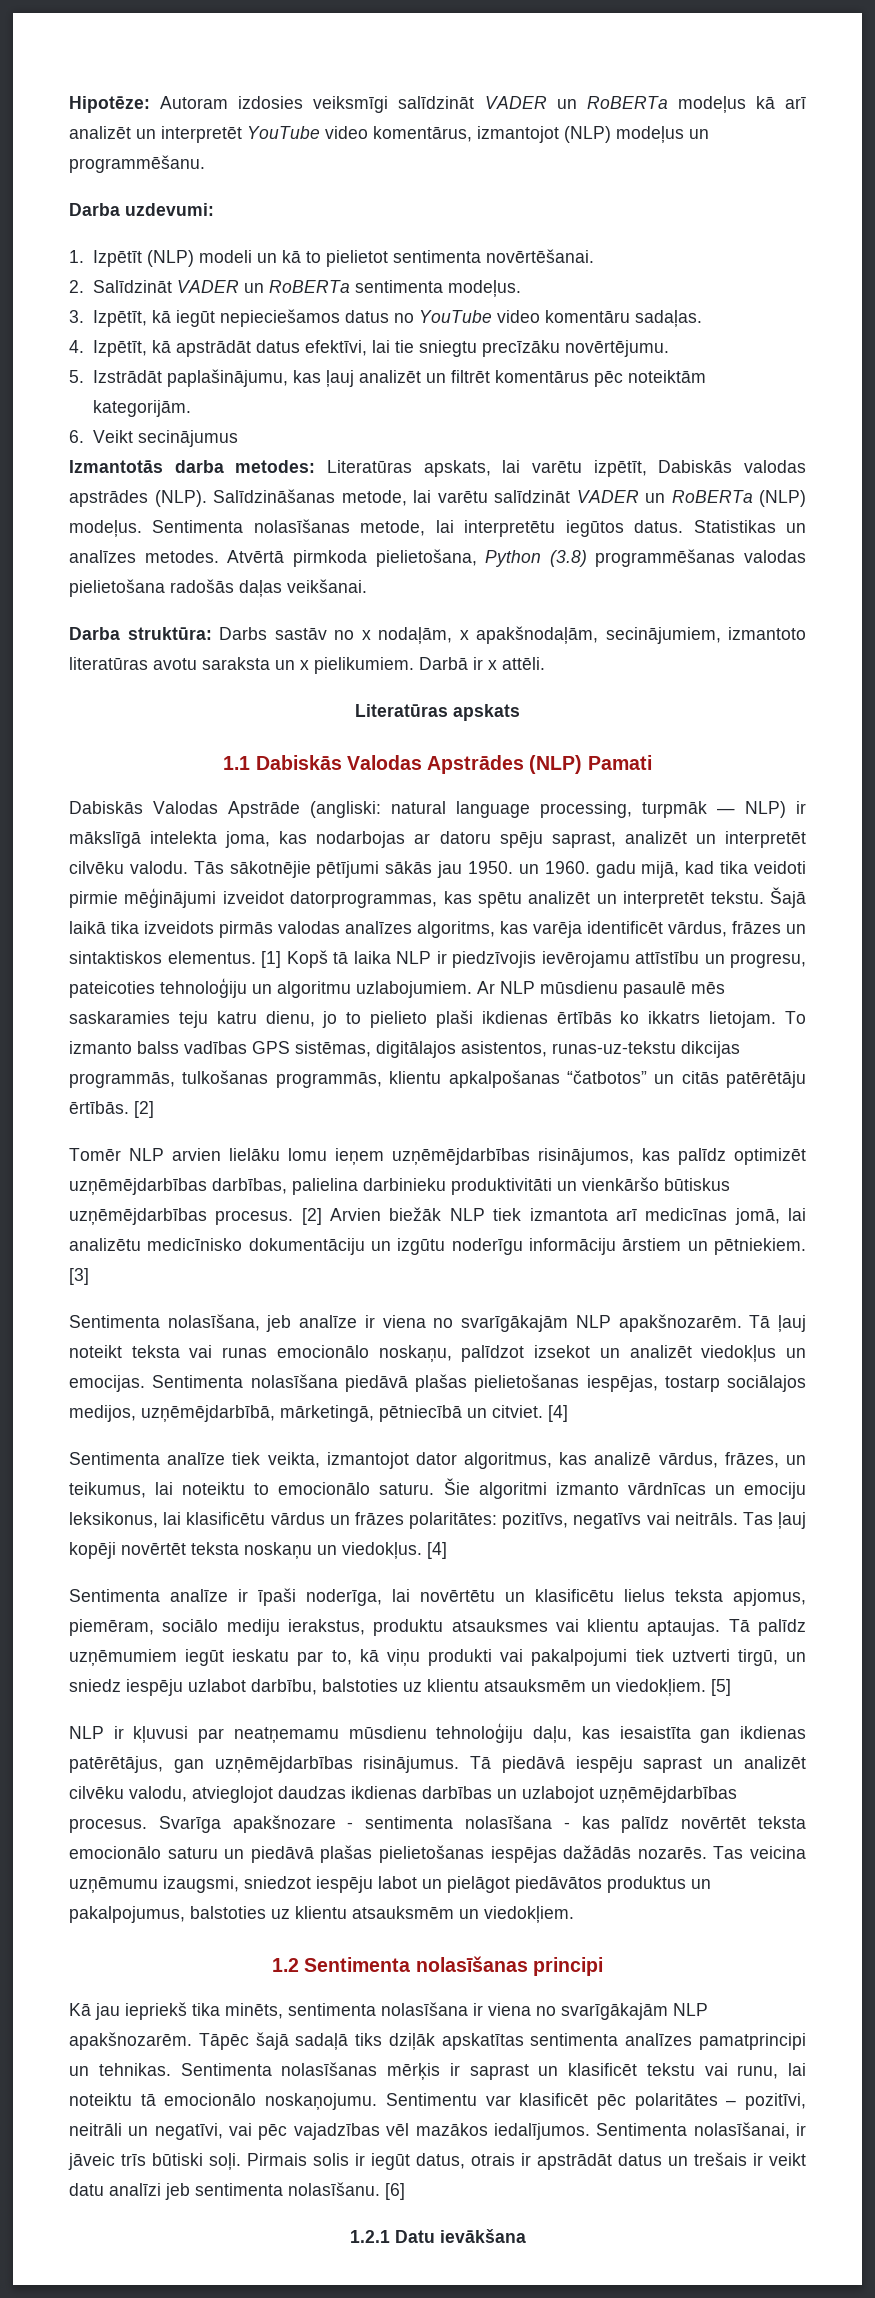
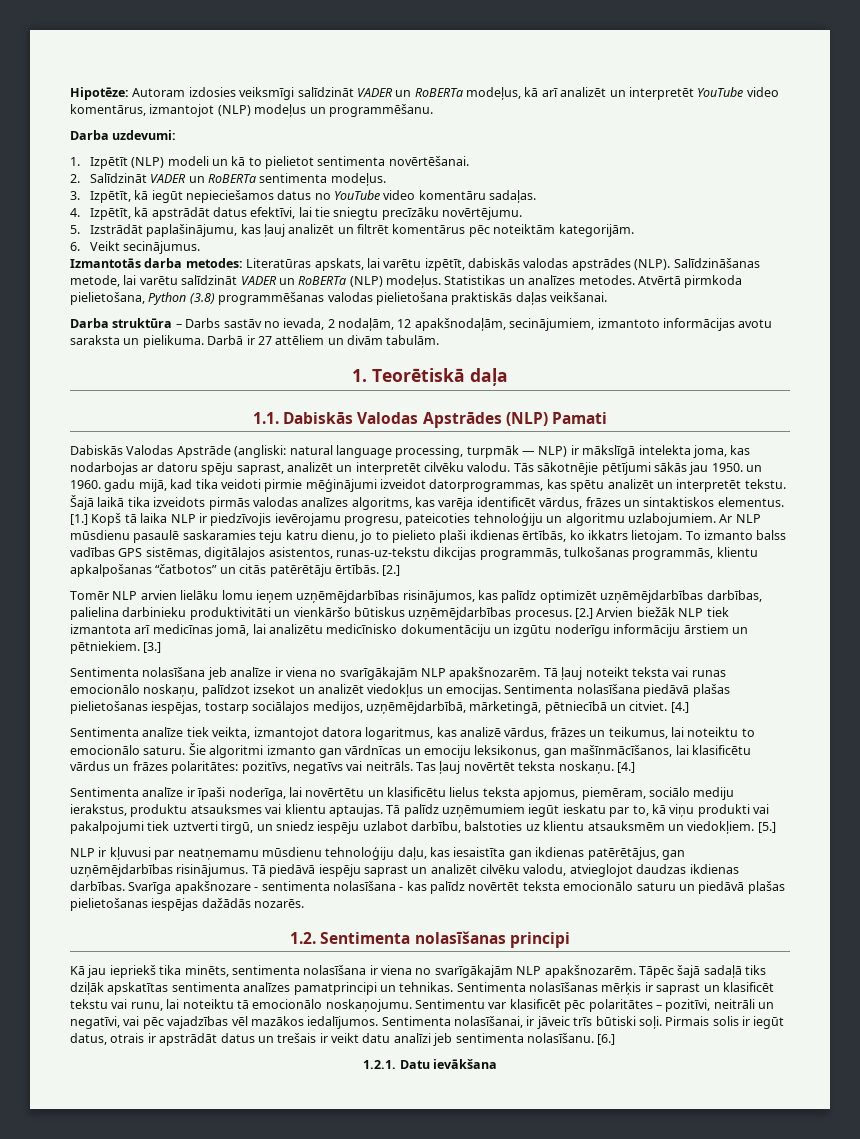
- Hipotēze: Autoram izdosies veiksmīgi salīdzināt VADER un RoBERTa modeļus kā arī analizēt un interpretēt YouTube video komentārus, izmantojot (NLP) modeļus un programmēšanu.
+ Hipotēze: Autoram izdosies veiksmīgi salīdzināt VADER un RoBERTa modeļus, kā arī analizēt un interpretēt YouTube video komentārus, izmantojot (NLP) modeļus un programmēšanu.
- 6. Veikt secinājumus
+ 6. Veikt secinājumus.
- Izmantotās darba metodes: Literatūras apskats, lai varētu izpētīt, Dabiskās valodas apstrādes (NLP).
+ Izmantotās darba metodes: Literatūras apskats, lai varētu izpētīt, dabiskās valodas apstrādes (NLP).
- Sentimenta nolasīšanas metode, lai interpretētu iegūtos datus.
- Atvērtā pirmkoda pielietošana, Python (3.8) programmēšanas valodas pielietošana radošās daļas veikšanai.
+ Atvērtā pirmkoda pielietošana, Python (3.8) programmēšanas valodas pielietošana praktiskās daļas veikšanai.
- Darba struktūra: Darbs sastāv no x nodaļām, x apakšnodaļām, secinājumiem, izmantoto literatūras avotu saraksta un x pielikumiem. Darbā ir x attēli.
- Literatūras apskats
- 1.1 Dabiskās Valodas Apstrādes (NLP) Pamati
+ Darba struktūra – Darbs sastāv no ievada, 2 nodaļām, 12 apakšnodaļām, secinājumiem, izmantoto informācijas avotu saraksta un pielikuma. Darbā ir 27 attēliem un divām tabulām.
+ 1. Teorētiskā daļa
+ 1.1. Dabiskās Valodas Apstrādes (NLP) Pamati
- [1] Kopš tā laika NLP ir piedzīvojis ievērojamu attīstību un progresu, pateicoties tehnoloģiju un algoritmu uzlabojumiem.
+ [1.] Kopš tā laika NLP ir piedzīvojis ievērojamu progresu, pateicoties tehnoloģiju un algoritmu uzlabojumiem.
- Ar NLP mūsdienu pasaulē mēs saskaramies teju katru dienu, jo to pielieto plaši ikdienas ērtībās ko ikkatrs lietojam.
+ Ar NLP mūsdienu pasaulē saskaramies teju katru dienu, jo to pielieto plaši ikdienas ērtībās, ko ikkatrs lietojam.
- To izmanto balss vadības GPS sistēmas, digitālajos asistentos, runas-uz-tekstu dikcijas programmās, tulkošanas programmās, klientu apkalpošanas “čatbotos” un citās patērētāju ērtībās. [2]
+ To izmanto balss vadības GPS sistēmas, digitālajos asistentos, runas-uz-tekstu dikcijas programmās, tulkošanas programmās, klientu apkalpošanas “čatbotos” un citās patērētāju ērtībās. [2.]
- [2] Arvien biežāk NLP tiek izmantota arī medicīnas jomā, lai analizētu medicīnisko dokumentāciju un izgūtu noderīgu informāciju ārstiem un pētniekiem.
+ [2.] Arvien biežāk NLP tiek izmantota arī medicīnas jomā, lai analizētu medicīnisko dokumentāciju un izgūtu noderīgu informāciju ārstiem un pētniekiem.
- [3]
- Sentimenta nolasīšana, jeb analīze ir viena no svarīgākajām NLP apakšnozarēm.
+ [3.]
+ Sentimenta nolasīšana jeb analīze ir viena no svarīgākajām NLP apakšnozarēm.
- Sentimenta nolasīšana piedāvā plašas pielietošanas iespējas, tostarp sociālajos medijos, uzņēmējdarbībā, mārketingā, pētniecībā un citviet. [4]
+ Sentimenta nolasīšana piedāvā plašas pielietošanas iespējas, tostarp sociālajos medijos, uzņēmējdarbībā, mārketingā, pētniecībā un citviet. [4.]
- Sentimenta analīze tiek veikta, izmantojot dator algoritmus, kas analizē vārdus, frāzes, un teikumus, lai noteiktu to emocionālo saturu.
+ Sentimenta analīze tiek veikta, izmantojot datora logaritmus, kas analizē vārdus, frāzes un teikumus, lai noteiktu to emocionālo saturu.
- Šie algoritmi izmanto vārdnīcas un emociju leksikonus, lai klasificētu vārdus un frāzes polaritātes: pozitīvs, negatīvs vai neitrāls.
+ Šie algoritmi izmanto gan vārdnīcas un emociju leksikonus, gan mašīnmācīšanos, lai klasificētu vārdus un frāzes polaritātes: pozitīvs, negatīvs vai neitrāls.
- Tas ļauj kopēji novērtēt teksta noskaņu un viedokļus. [4]
+ Tas ļauj novērtēt teksta noskaņu. [4.]
- [5]
+ [5.]
- Tā piedāvā iespēju saprast un analizēt cilvēku valodu, atvieglojot daudzas ikdienas darbības un uzlabojot uzņēmējdarbības procesus.
+ Tā piedāvā iespēju saprast un analizēt cilvēku valodu, atvieglojot daudzas ikdienas darbības.
- Svarīga apakšnozare - sentimenta nolasīšana - kas palīdz novērtēt teksta emocionālo saturu un piedāvā plašas pielietošanas iespējas dažādās nozarēs. Tas veicina uzņēmumu izaugsmi, sniedzot iespēju labot un pielāgot piedāvātos produktus un pakalpojumus, balstoties uz klientu atsauksmēm un viedokļiem.
- 1.2 Sentimenta nolasīšanas principi
+ Svarīga apakšnozare - sentimenta nolasīšana - kas palīdz novērtēt teksta emocionālo saturu un piedāvā plašas pielietošanas iespējas dažādās nozarēs.
+ 1.2. Sentimenta nolasīšanas principi
- [6]
- 1.2.1 Datu ievākšana
+ [6.]
+ 1.2.1. Datu ievākšana

